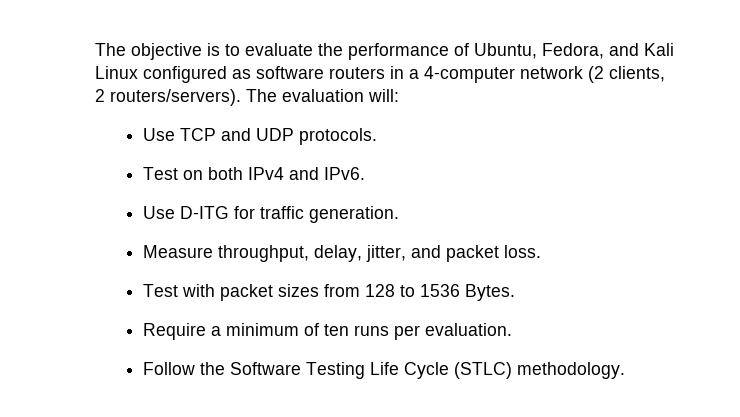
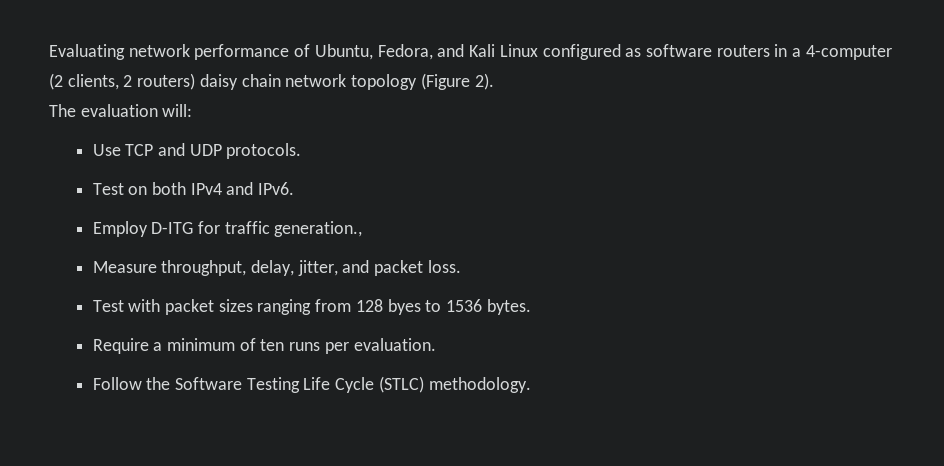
- The objective is to evaluate the performance of Ubuntu, Fedora, and Kali Linux configured as software routers in a 4-computer network (2 clients, 2 routers/servers). The evaluation will:
+ Evaluating network performance of Ubuntu, Fedora, and Kali Linux configured as software routers in a 4-computer (2 clients, 2 routers) daisy chain network topology (Figure 2).
+ The evaluation will:
- Use D-ITG for traffic generation.
+ Employ D-ITG for traffic generation.,
- Test with packet sizes from 128 to 1536 Bytes.
+ Test with packet sizes ranging from 128 byes to 1536 bytes.

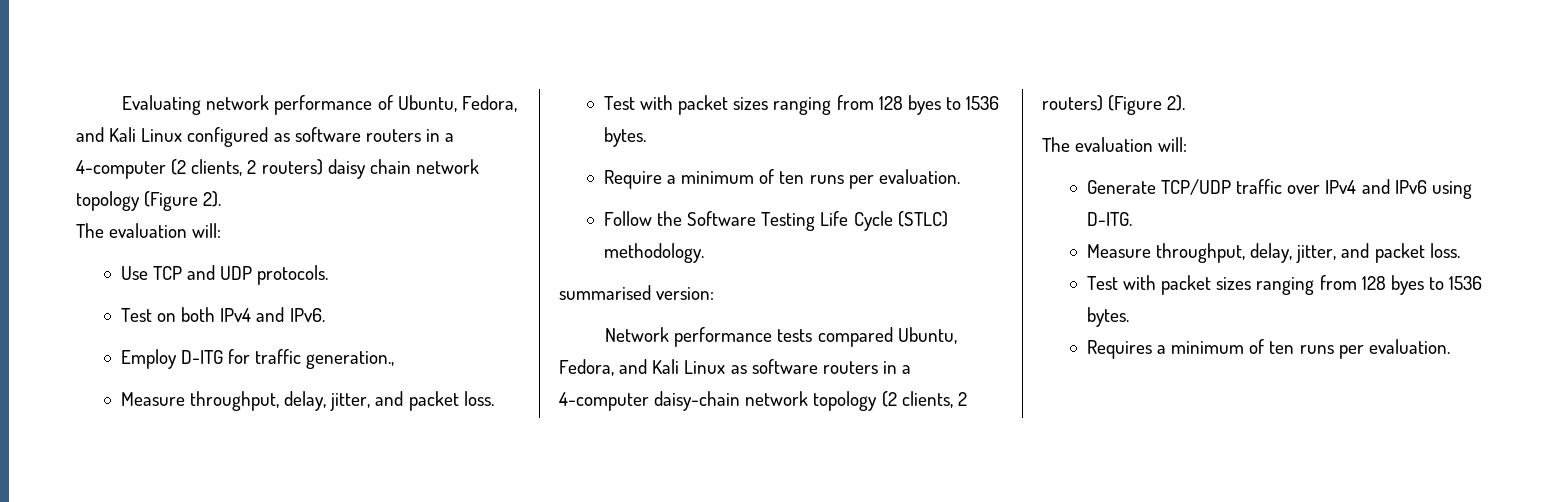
+ summarised version:
+ Network performance tests compared Ubuntu, Fedora, and Kali Linux as software routers in a 4-computer daisy-chain network topology (2 clients, 2 routers) (Figure 2).
+ The evaluation will:
+ Generate TCP/UDP traffic over IPv4 and IPv6 using D-ITG.
+ Measure throughput, delay, jitter, and packet loss.
+ Test with packet sizes ranging from 128 byes to 1536 bytes.
+ Requires a minimum of ten runs per evaluation.

